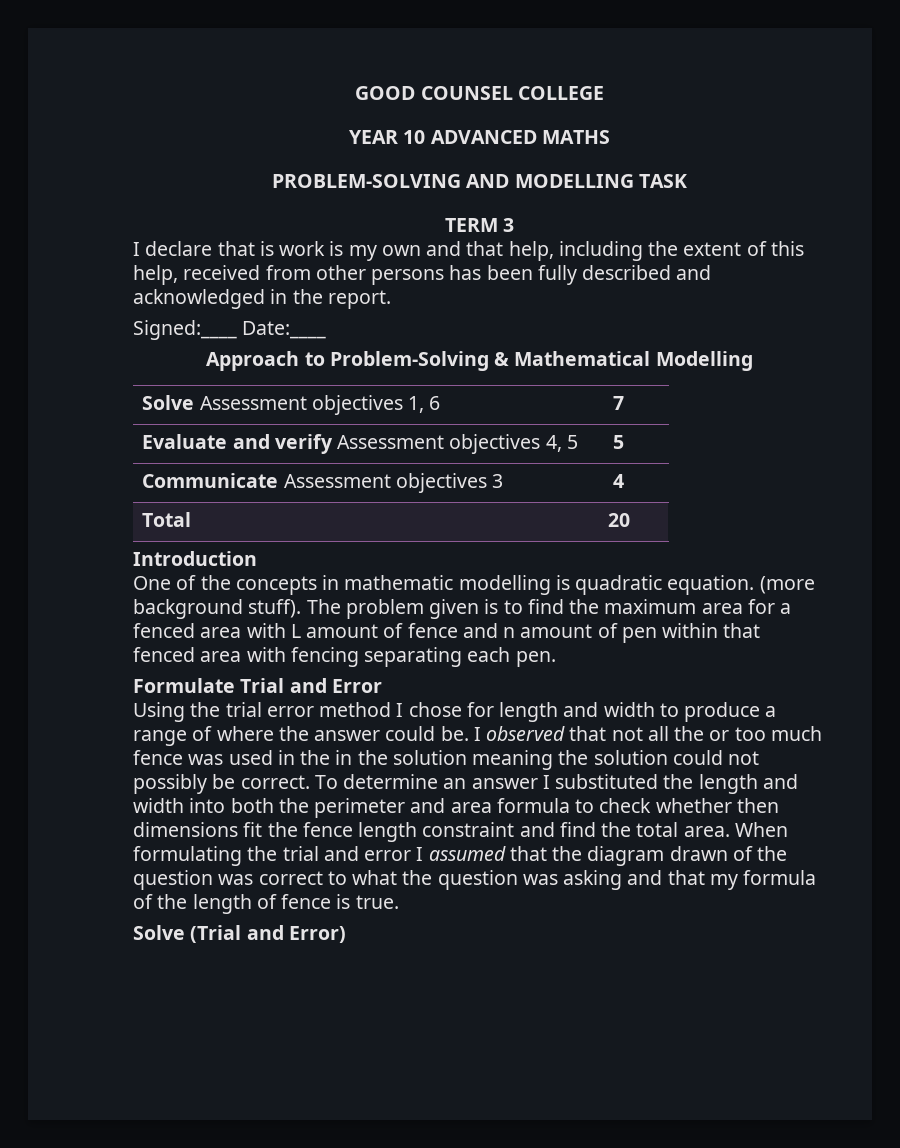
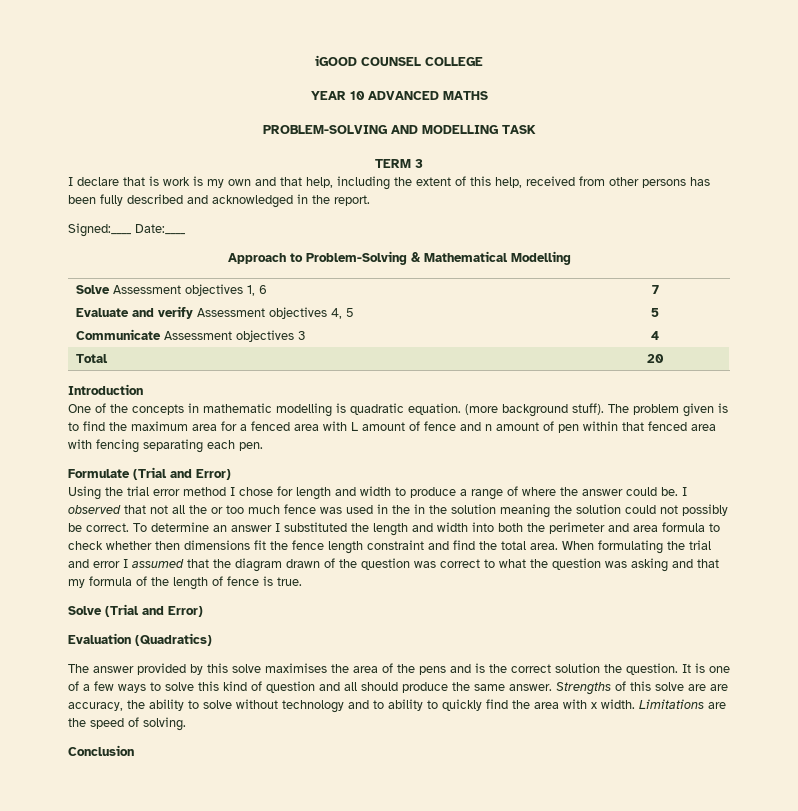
- GOOD COUNSEL COLLEGE
+ iGOOD COUNSEL COLLEGE
- Formulate Trial and Error
+ Formulate (Trial and Error)
+ Evaluation (Quadratics)
+ The answer provided by this solve maximises the area of the pens and is the correct solution the question. It is one of a few ways to solve this kind of question and all should produce the same answer. Strengths of this solve are are accuracy, the ability to solve without technology and to ability to quickly find the area with x width. Limitations are the speed of solving.
+ Conclusion

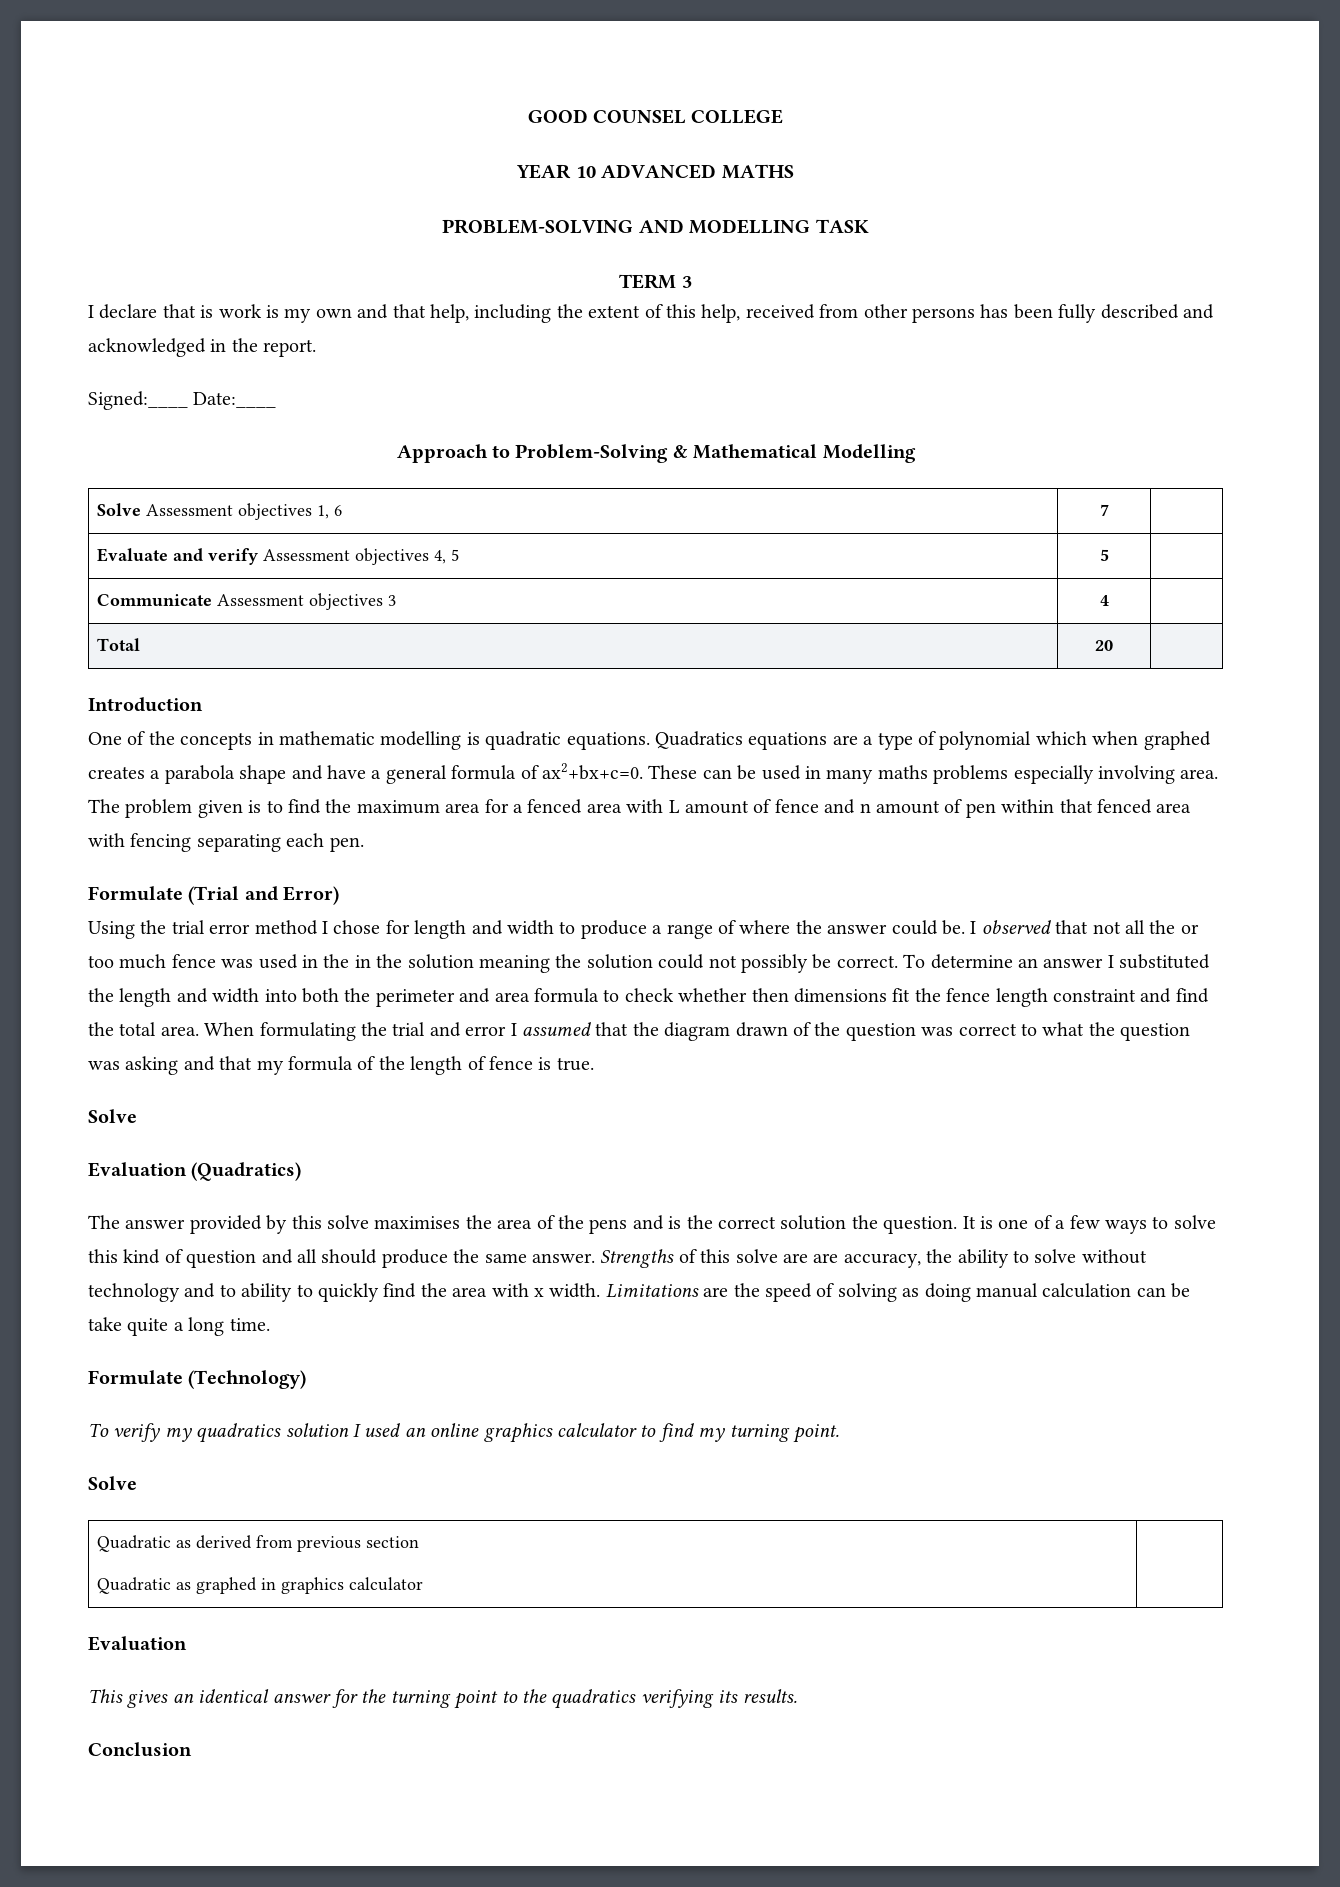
- iGOOD COUNSEL COLLEGE
+ GOOD COUNSEL COLLEGE
- One of the concepts in mathematic modelling is quadratic equation. (more background stuff).
+ One of the concepts in mathematic modelling is quadratic equations. Quadratics equations are a type of polynomial which when graphed creates a parabola shape and have a general formula of ax2+bx+c=0. These can be used in many maths problems especially involving area.
  When formulating the trial and error I assumed that the diagram drawn of the question was correct to what the question was asking and that my formula of the length of fence is true.
- Solve (Trial and Error)
+ Solve
- Limitations are the speed of solving.
+ Limitations are the speed of solving as doing manual calculation can be take quite a long time.
+ Formulate (Technology)
+ To verify my quadratics solution I used an online graphics calculator to find my turning point.
+ Solve
+ Quadratic as derived from previous section
+ Quadratic as graphed in graphics calculator |
+ Evaluation
+ This gives an identical answer for the turning point to the quadratics verifying its results.

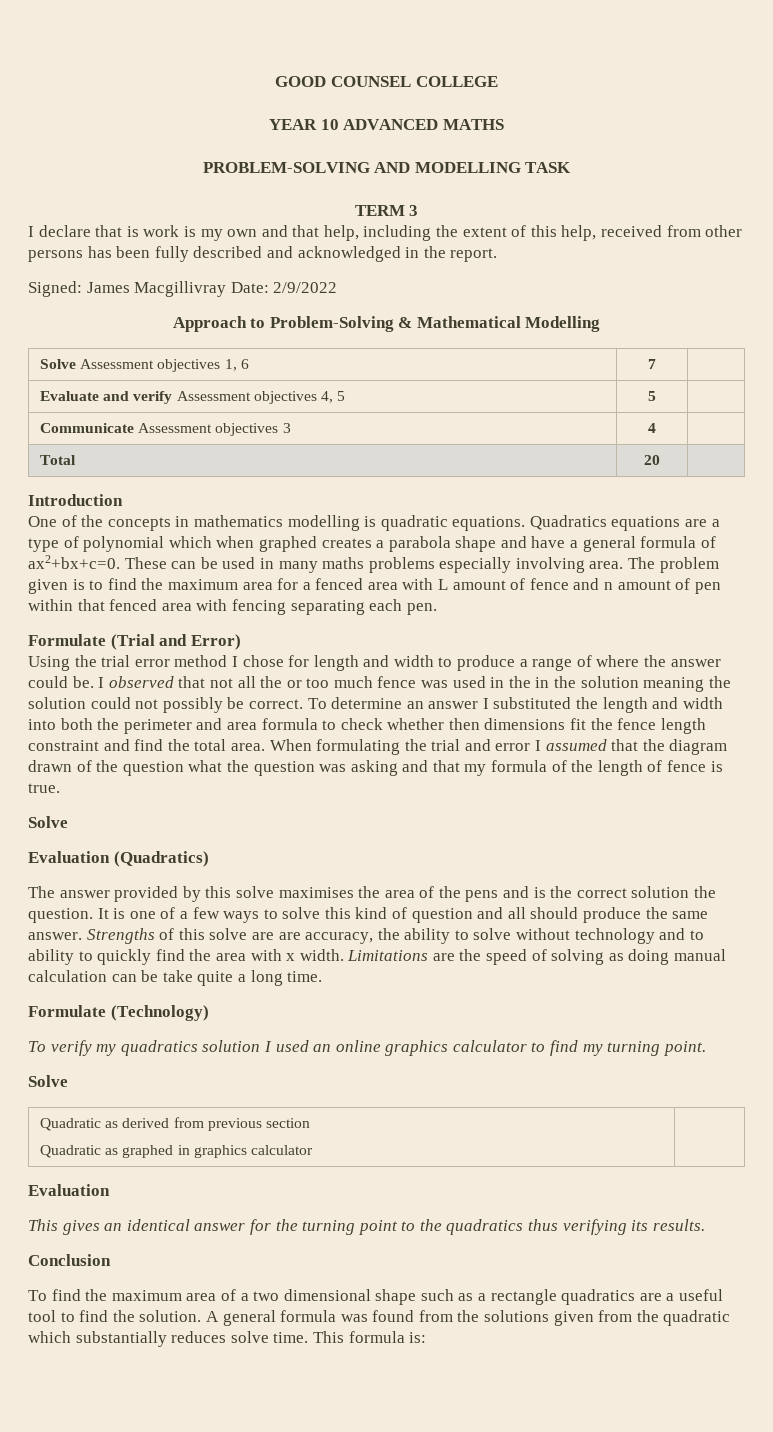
- Signed:____ Date:____
+ Signed: James Macgillivray Date: 2/9/2022
- One of the concepts in mathematic modelling is quadratic equations.
+ One of the concepts in mathematics modelling is quadratic equations.
- When formulating the trial and error I assumed that the diagram drawn of the question was correct to what the question was asking and that my formula of the length of fence is true.
+ When formulating the trial and error I assumed that the diagram drawn of the question what the question was asking and that my formula of the length of fence is true.
- This gives an identical answer for the turning point to the quadratics verifying its results.
+ This gives an identical answer for the turning point to the quadratics thus verifying its results.
+ To find the maximum area of a two dimensional shape such as a rectangle quadratics are a useful tool to find the solution. A general formula was found from the solutions given from the quadratic which substantially reduces solve time. This formula is:

